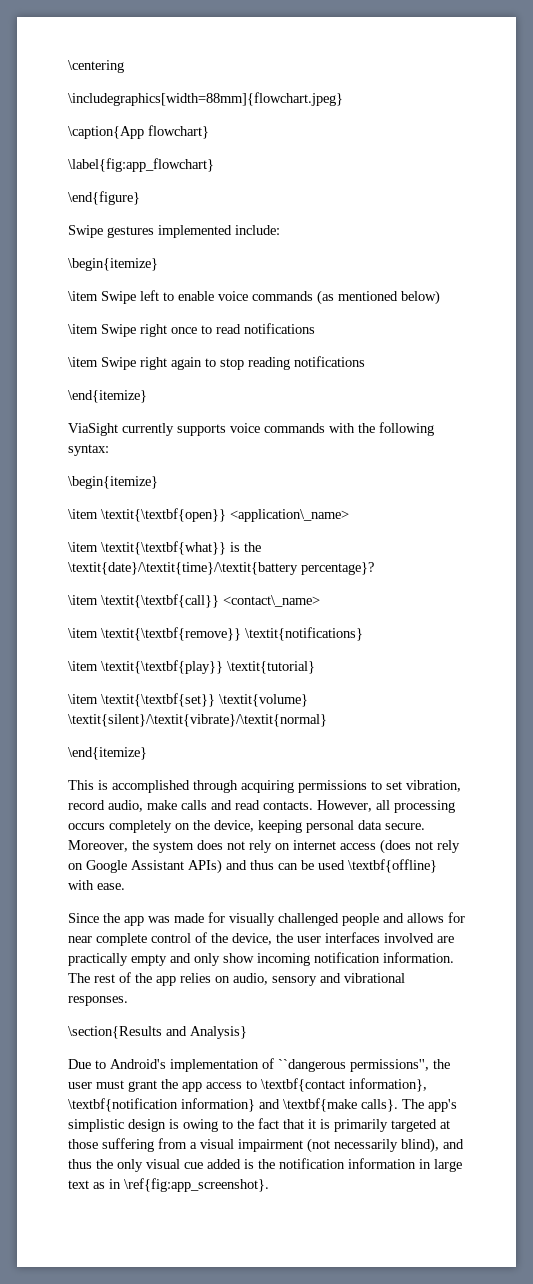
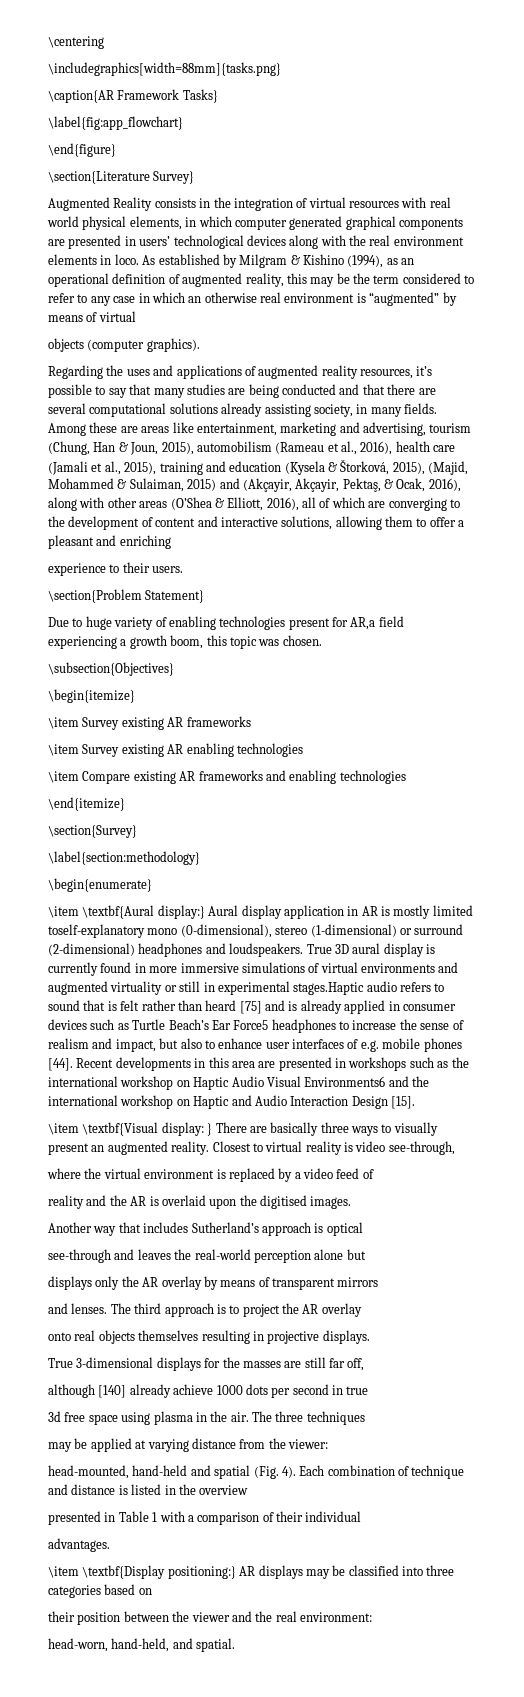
- \includegraphics[width=88mm]{flowchart.jpeg}
- \caption{App flowchart}
+ \includegraphics[width=88mm]{tasks.png}
+ \caption{AR Framework Tasks}
  \label{fig:app_flowchart}
  \end{figure}
- Swipe gestures implemented include:
+ \section{Literature Survey}
+ Augmented Reality consists in the integration of virtual resources with real world physical elements, in which computer generated graphical components are presented in users’ technological devices along with the real environment elements in loco. As established by Milgram & Kishino (1994), as an operational definition of augmented reality, this may be the term considered to refer to any case in which an otherwise real environment is “augmented” by means of virtual
+ objects (computer graphics).
+ Regarding the uses and applications of augmented reality resources, it’s possible to say that many studies are being conducted and that there are several computational solutions already assisting society, in many fields. Among these are areas like entertainment, marketing and advertising, tourism (Chung, Han & Joun, 2015), automobilism (Rameau et al., 2016), health care (Jamali et al., 2015), training and education (Kysela & Štorková, 2015), (Majid, Mohammed & Sulaiman, 2015) and (Akçayir, Akçayir, Pektaş, & Ocak, 2016), along with other areas (O’Shea & Elliott, 2016), all of which are converging to the development of content and interactive solutions, allowing them to offer a pleasant and enriching
+ experience to their users.
+ \section{Problem Statement}
+ Due to huge variety of enabling technologies present for AR,a field experiencing a growth boom, this topic was chosen.
+ \subsection{Objectives}
  \begin{itemize}
- \item Swipe left to enable voice commands (as mentioned below)
- \item Swipe right once to read notifications
- \item Swipe right again to stop reading notifications
+ \item Survey existing AR frameworks
+ \item Survey existing AR enabling technologies
+ \item Compare existing AR frameworks and enabling technologies
  \end{itemize}
- ViaSight currently supports voice commands with the following syntax:
- \begin{itemize}
- \item \textit{\textbf{open}} <application\_name>
- \item \textit{\textbf{what}} is the \textit{date}/\textit{time}/\textit{battery percentage}?
- \item \textit{\textbf{call}} <contact\_name>
- \item \textit{\textbf{remove}} \textit{notifications}
- \item \textit{\textbf{play}} \textit{tutorial}
- \item \textit{\textbf{set}} \textit{volume} \textit{silent}/\textit{vibrate}/\textit{normal}
- \end{itemize}
- This is accomplished through acquiring permissions to set vibration, record audio, make calls and read contacts. However, all processing occurs completely on the device, keeping personal data secure. Moreover, the system does not rely on internet access (does not rely on Google Assistant APIs) and thus can be used \textbf{offline} with ease.
- Since the app was made for visually challenged people and allows for near complete control of the device, the user interfaces involved are practically empty and only show incoming notification information. The rest of the app relies on audio, sensory and vibrational responses.
- \section{Results and Analysis}
- Due to Android's implementation of ``dangerous permissions'', the user must grant the app access to \textbf{contact information}, \textbf{notification information} and \textbf{make calls}. The app's simplistic design is owing to the fact that it is primarily targeted at those suffering from a visual impairment (not necessarily blind), and thus the only visual cue added is the notification information in large text as in \ref{fig:app_screenshot}.
+ \section{Survey}
+ \label{section:methodology}
+ \begin{enumerate}
+ \item \textbf{Aural display:} Aural display application in AR is mostly limited toself-explanatory mono (0-dimensional), stereo (1-dimensional) or surround (2-dimensional) headphones and loudspeakers. True 3D aural display is currently found in more immersive simulations of virtual environments and augmented virtuality or still in experimental stages.Haptic audio refers to sound that is felt rather than heard [75] and is already applied in consumer devices such as Turtle Beach’s Ear Force5 headphones to increase the sense of realism and impact, but also to enhance user interfaces of e.g. mobile phones [44]. Recent developments in this area are presented in workshops such as the international workshop on Haptic Audio Visual Environments6 and the international workshop on Haptic and Audio Interaction Design [15].
+ \item \textbf{Visual display: } There are basically three ways to visually present an augmented reality. Closest to virtual reality is video see-through,
+ where the virtual environment is replaced by a video feed of
+ reality and the AR is overlaid upon the digitised images.
+ Another way that includes Sutherland’s approach is optical
+ see-through and leaves the real-world perception alone but
+ displays only the AR overlay by means of transparent mirrors
+ and lenses. The third approach is to project the AR overlay
+ onto real objects themselves resulting in projective displays.
+ True 3-dimensional displays for the masses are still far off,
+ although [140] already achieve 1000 dots per second in true
+ 3d free space using plasma in the air. The three techniques
+ may be applied at varying distance from the viewer:
+ head-mounted, hand-held and spatial (Fig. 4). Each combination of technique and distance is listed in the overview
+ presented in Table 1 with a comparison of their individual
+ advantages.
+ \item \textbf{Display positioning:} AR displays may be classified into three categories based on
+ their position between the viewer and the real environment:
+ head-worn, hand-held, and spatial.

